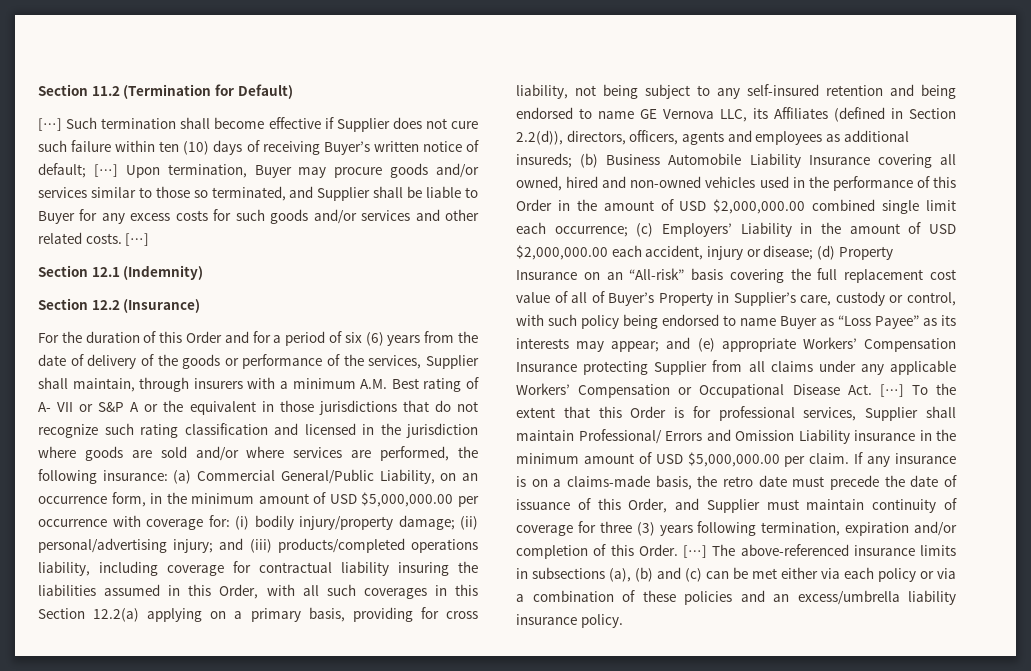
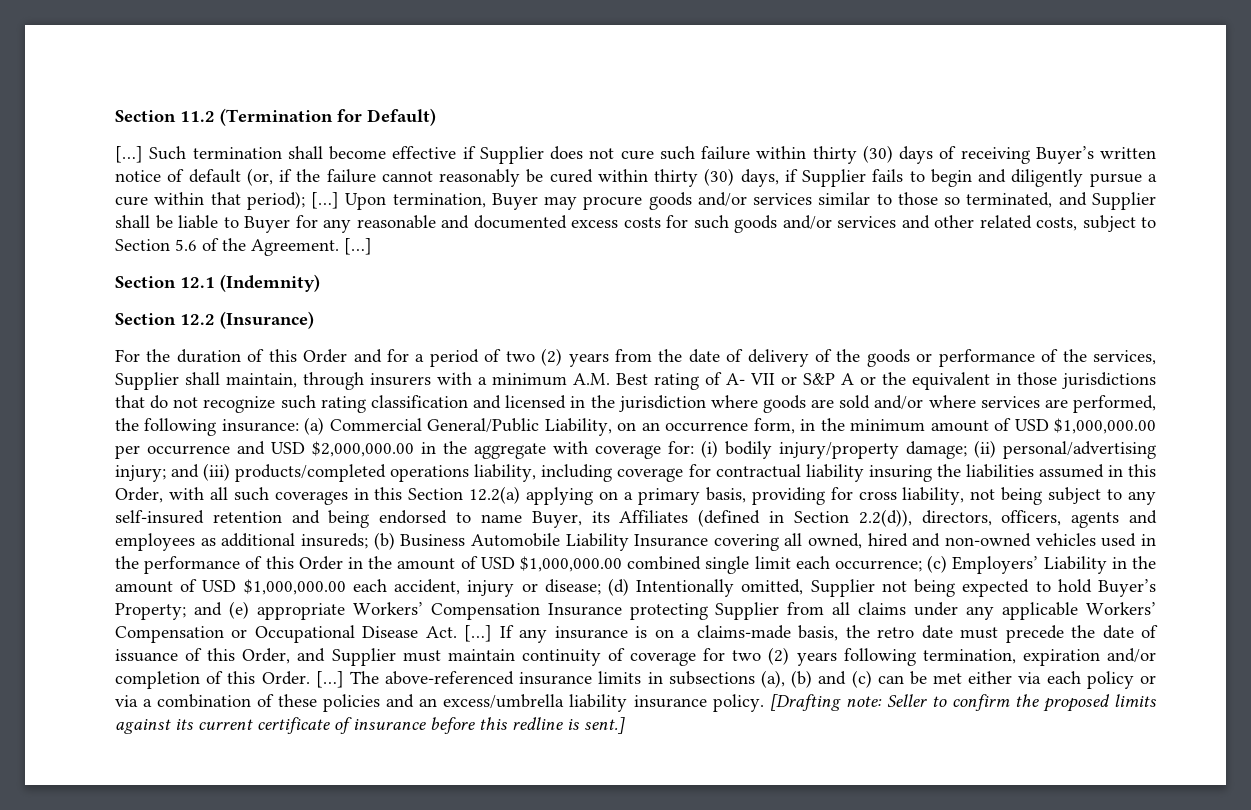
- Such termination shall become effective if Supplier does not cure such failure within ten (10) days of receiving Buyer’s written notice of default; […]
+ Such termination shall become effective if Supplier does not cure such failure within thirty (30) days of receiving Buyer’s written notice of default (or, if the failure cannot reasonably be cured within thirty (30) days, if Supplier fails to begin and diligently pursue a cure within that period); […]
- Upon termination, Buyer may procure goods and/or services similar to those so terminated, and Supplier shall be liable to Buyer for any excess costs for such goods and/or services and other related costs.
+ Upon termination, Buyer may procure goods and/or services similar to those so terminated, and Supplier shall be liable to Buyer for any reasonable and documented excess costs for such goods and/or services and other related costs, subject to Section 5.6 of the Agreement.
- For the duration of this Order and for a period of six (6) years from the date of delivery of the goods or performance of the services, Supplier shall maintain, through insurers with a minimum A.M. Best rating of A- VII or S&P A or the equivalent in those jurisdictions that do not recognize such rating classification and licensed in the jurisdiction where goods are sold and/or where services are performed, the following insurance:
+ For the duration of this Order and for a period of two (2) years from the date of delivery of the goods or performance of the services, Supplier shall maintain, through insurers with a minimum A.M. Best rating of A- VII or S&P A or the equivalent in those jurisdictions that do not recognize such rating classification and licensed in the jurisdiction where goods are sold and/or where services are performed, the following insurance:
- (a) Commercial General/Public Liability, on an occurrence form, in the minimum amount of USD $5,000,000.00 per occurrence with coverage for:
+ (a) Commercial General/Public Liability, on an occurrence form, in the minimum amount of USD $1,000,000.00 per occurrence and USD $2,000,000.00 in the aggregate with coverage for:
- and (iii) products/completed operations liability, including coverage for contractual liability insuring the liabilities assumed in this Order, with all such coverages in this Section 12.2(a) applying on a primary basis, providing for cross liability, not being subject to any self-insured retention and being endorsed to name GE Vernova LLC, its Affiliates (defined in Section 2.2(d)), directors, officers, agents and employees as additional insureds;
+ and (iii) products/completed operations liability, including coverage for contractual liability insuring the liabilities assumed in this Order, with all such coverages in this Section 12.2(a) applying on a primary basis, providing for cross liability, not being subject to any self-insured retention and being endorsed to name Buyer, its Affiliates (defined in Section 2.2(d)), directors, officers, agents and employees as additional insureds;
- (b) Business Automobile Liability Insurance covering all owned, hired and non-owned vehicles used in the performance of this Order in the amount of USD $2,000,000.00 combined single limit each occurrence;
+ (b) Business Automobile Liability Insurance covering all owned, hired and non-owned vehicles used in the performance of this Order in the amount of USD $1,000,000.00 combined single limit each occurrence;
- (c) Employers’ Liability in the amount of USD $2,000,000.00 each accident, injury or disease;
+ (c) Employers’ Liability in the amount of USD $1,000,000.00 each accident, injury or disease;
- (d) Property Insurance on an “All-risk” basis covering the full replacement cost value of all of Buyer’s Property in Supplier’s care, custody or control, with such policy being endorsed to name Buyer as “Loss Payee” as its interests may appear;
+ (d) Intentionally omitted, Supplier not being expected to hold Buyer’s Property;
- To the extent that this Order is for professional services, Supplier shall maintain Professional/ Errors and Omission Liability insurance in the minimum amount of USD $5,000,000.00 per claim.
- If any insurance is on a claims-made basis, the retro date must precede the date of issuance of this Order, and Supplier must maintain continuity of coverage for three (3) years following termination, expiration and/or completion of this Order.
+ If any insurance is on a claims-made basis, the retro date must precede the date of issuance of this Order, and Supplier must maintain continuity of coverage for two (2) years following termination, expiration and/or completion of this Order.
+ [Drafting note: Seller to confirm the proposed limits against its current certificate of insurance before this redline is sent.]

